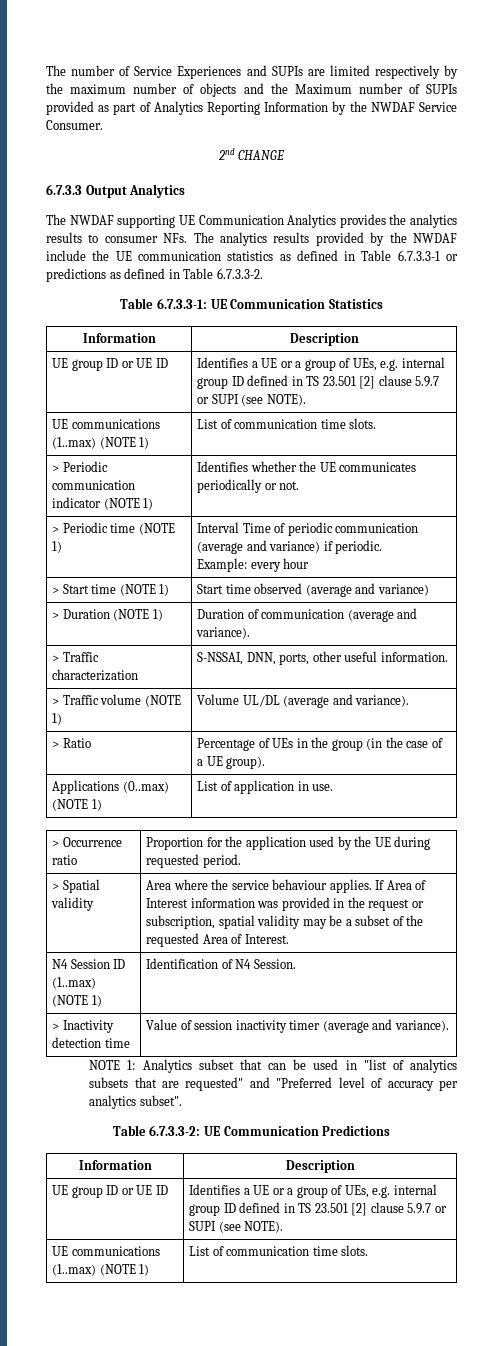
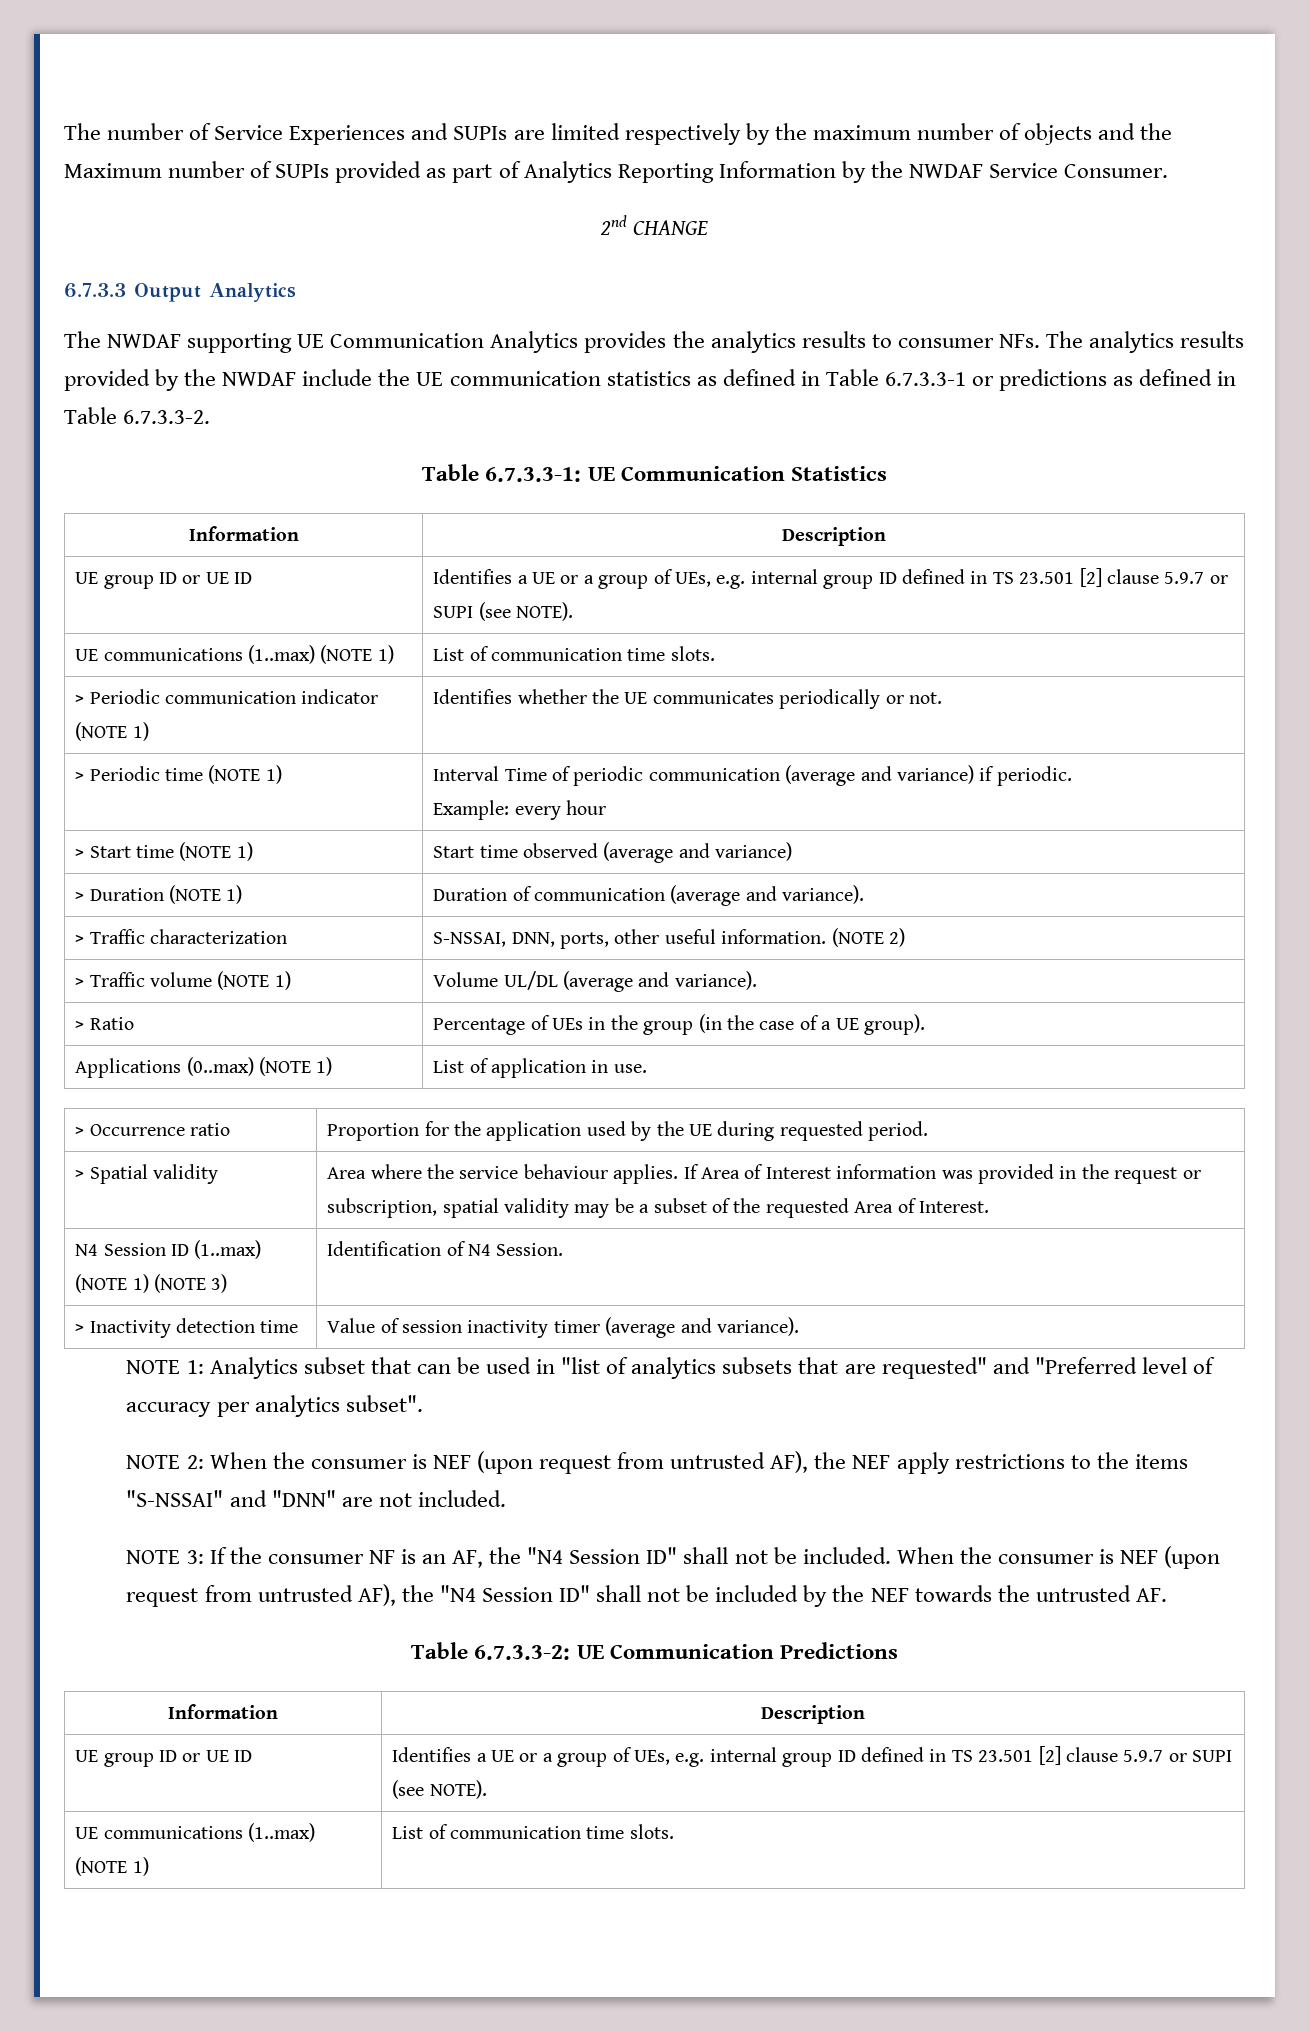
- > Traffic characterization | S-NSSAI, DNN, ports, other useful information.
+ > Traffic characterization | S-NSSAI, DNN, ports, other useful information. (NOTE 2)
- N4 Session ID (1..max) (NOTE 1) | Identification of N4 Session.
+ N4 Session ID (1..max) (NOTE 1) (NOTE 3) | Identification of N4 Session.
+ NOTE 2: When the consumer is NEF (upon request from untrusted AF), the NEF apply restrictions to the items "S-NSSAI" and "DNN" are not included.
+ NOTE 3: If the consumer NF is an AF, the "N4 Session ID" shall not be included. When the consumer is NEF (upon request from untrusted AF), the "N4 Session ID" shall not be included by the NEF towards the untrusted AF.

